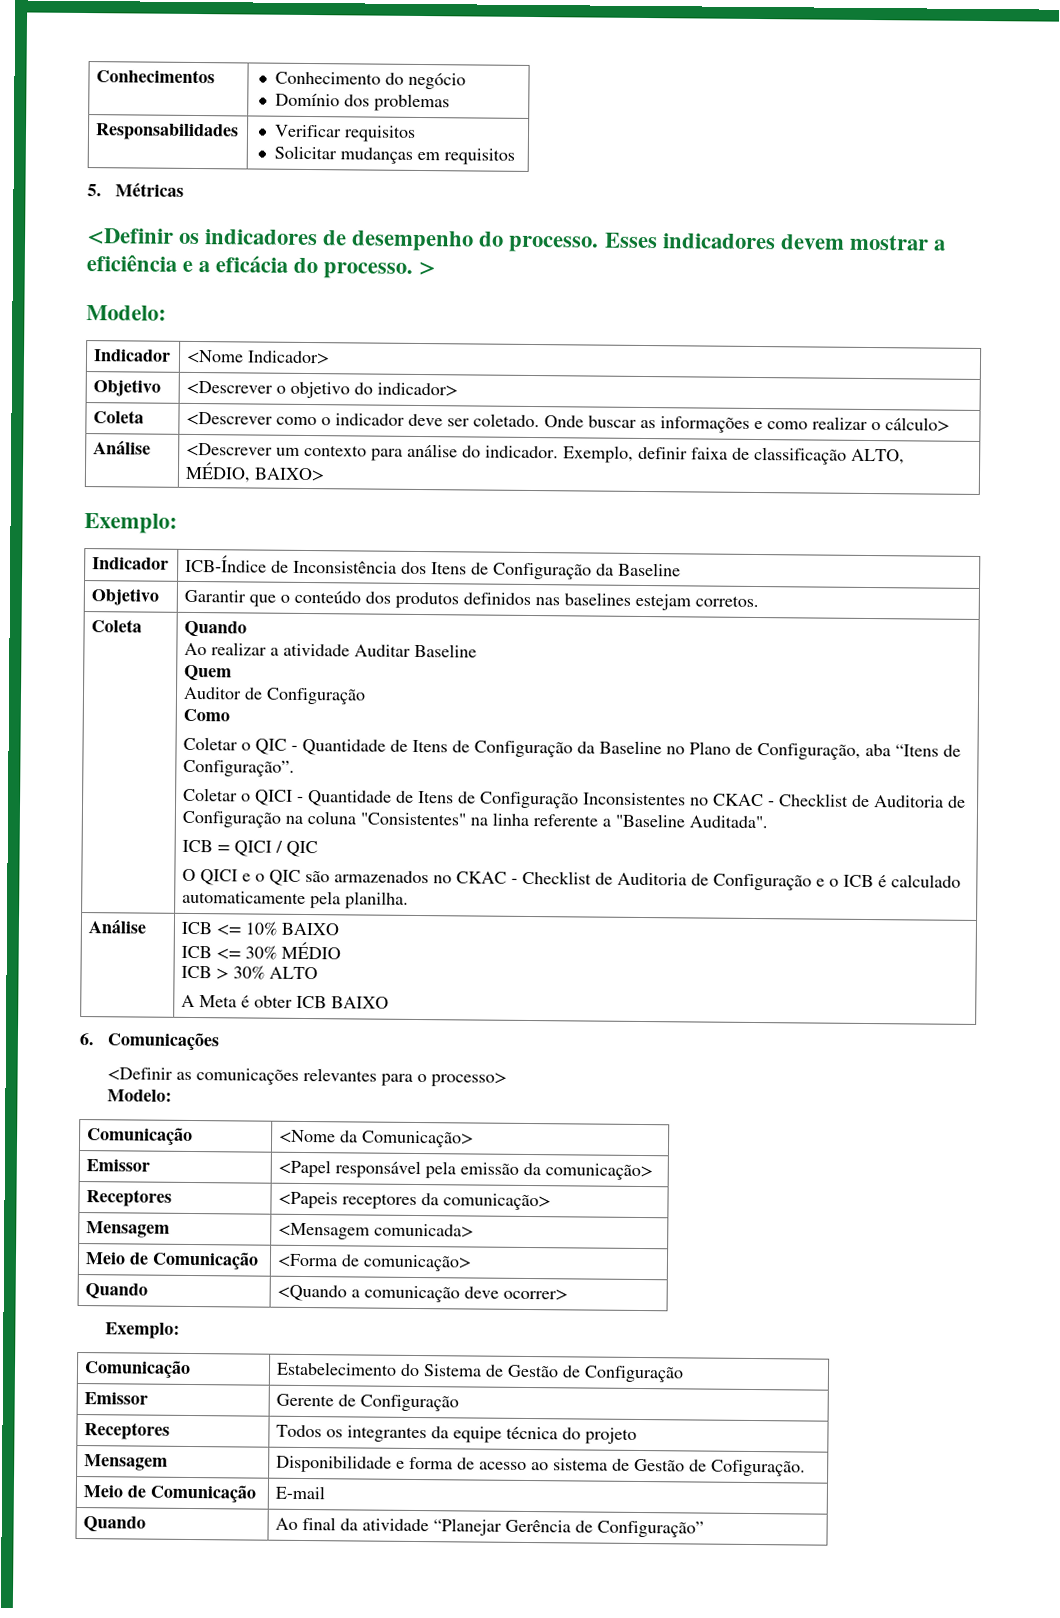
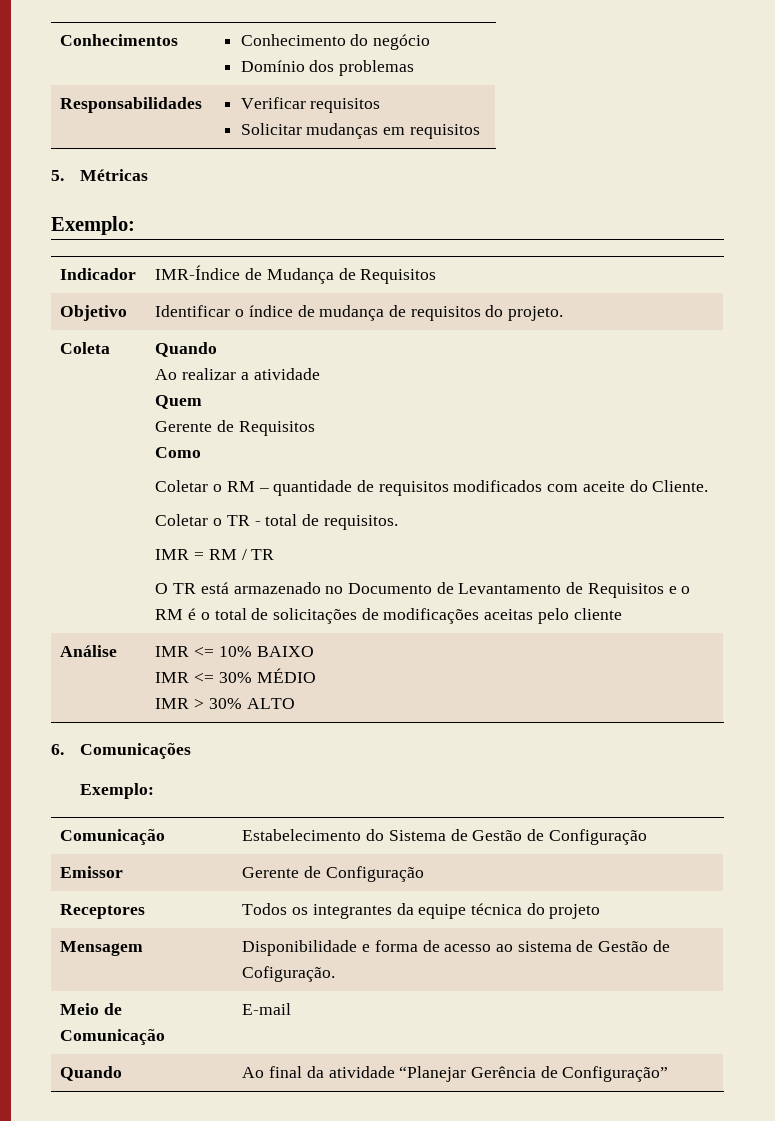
  5. Métricas
- <Definir os indicadores de desempenho do processo. Esses indicadores devem mostrar a eficiência e a eficácia do processo. >
- Modelo:
- Indicador | <Nome Indicador>
- Objetivo | <Descrever o objetivo do indicador>
- Coleta | <Descrever como o indicador deve ser coletado. Onde buscar as informações e como realizar o cálculo>
- Análise | <Descrever um contexto para análise do indicador. Exemplo, definir faixa de classificação ALTO, MÉDIO, BAIXO>
  Exemplo:
- Indicador | ICB-Índice de Inconsistência dos Itens de Configuração da Baseline
- Objetivo | Garantir que o conteúdo dos produtos definidos nas baselines estejam corretos.
+ Indicador | IMR-Índice de Mudança de Requisitos
+ Objetivo | Identificar o índice de mudança de requisitos do projeto.
- Ao realizar a atividade Auditar Baseline
+ Ao realizar a atividade
- Auditor de Configuração
+ Gerente de Requisitos
- Coletar o QIC - Quantidade de Itens de Configuração da Baseline no Plano de Configuração, aba “Itens de Configuração”.
- Coletar o QICI - Quantidade de Itens de Configuração Inconsistentes no CKAC - Checklist de Auditoria de Configuração na coluna "Consistentes" na linha referente a "Baseline Auditada".
- ICB = QICI / QIC
- O QICI e o QIC são armazenados no CKAC - Checklist de Auditoria de Configuração e o ICB é calculado automaticamente pela planilha.
- Análise | ICB <= 10% BAIXO
- ICB <= 30% MÉDIO
- ICB > 30% ALTO
- A Meta é obter ICB BAIXO
+ Coletar o RM – quantidade de requisitos modificados com aceite do Cliente.
+ Coletar o TR - total de requisitos.
+ IMR = RM / TR
+ O TR está armazenado no Documento de Levantamento de Requisitos e o RM é o total de solicitações de modificações aceitas pelo cliente
+ Análise | IMR <= 10% BAIXO
+ IMR <= 30% MÉDIO
+ IMR > 30% ALTO
  6. Comunicações
- <Definir as comunicações relevantes para o processo>
- Modelo:
- Comunicação | <Nome da Comunicação>
- Emissor | <Papel responsável pela emissão da comunicação>
- Receptores | <Papeis receptores da comunicação>
- Mensagem | <Mensagem comunicada>
- Meio de Comunicação | <Forma de comunicação>
- Quando | <Quando a comunicação deve ocorrer>

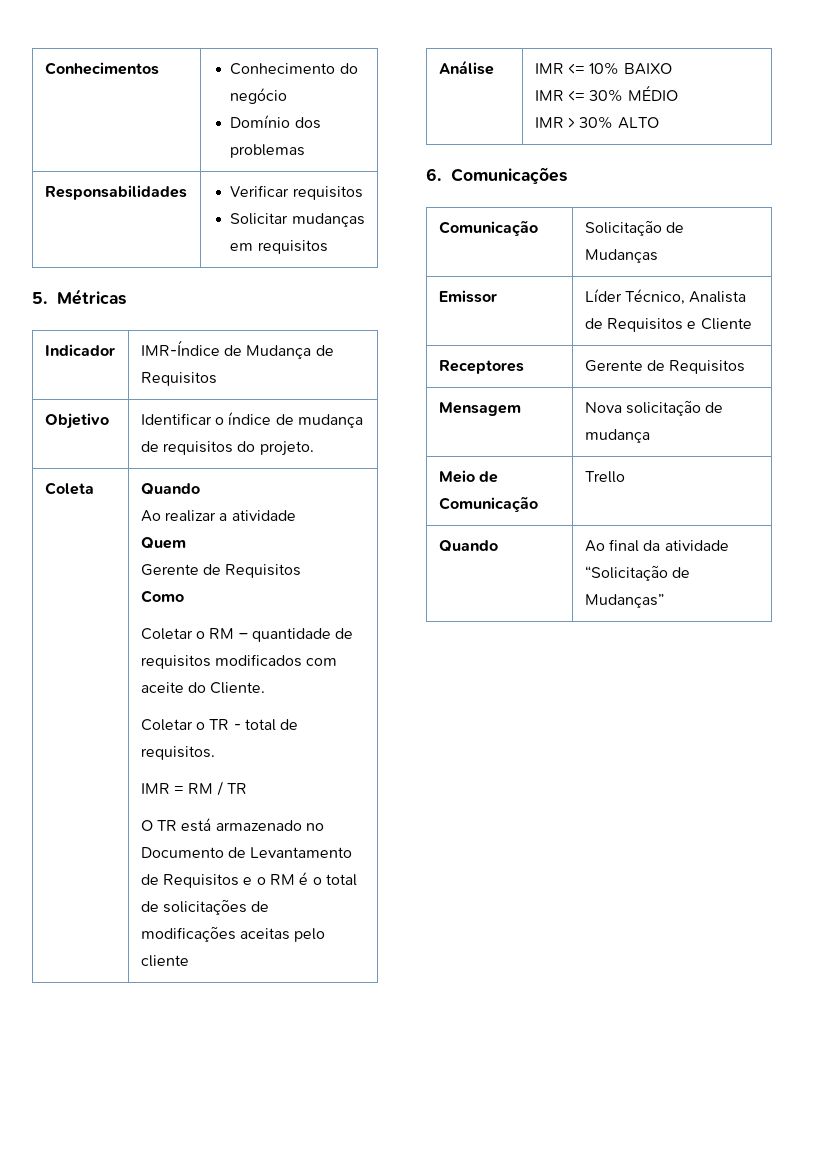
  5. Métricas
- Exemplo:
  6. Comunicações
- Exemplo:
- Comunicação | Estabelecimento do Sistema de Gestão de Configuração
- Emissor | Gerente de Configuração
- Receptores | Todos os integrantes da equipe técnica do projeto
- Mensagem | Disponibilidade e forma de acesso ao sistema de Gestão de Cofiguração.
+ Comunicação | Solicitação de Mudanças
+ Emissor | Líder Técnico, Analista de Requisitos e Cliente
+ Receptores | Gerente de Requisitos
+ Mensagem | Nova solicitação de mudança
- Meio de Comunicação | E-mail
+ Meio de Comunicação | Trello
- Quando | Ao final da atividade “Planejar Gerência de Configuração”
+ Quando | Ao final da atividade “Solicitação de Mudanças”

